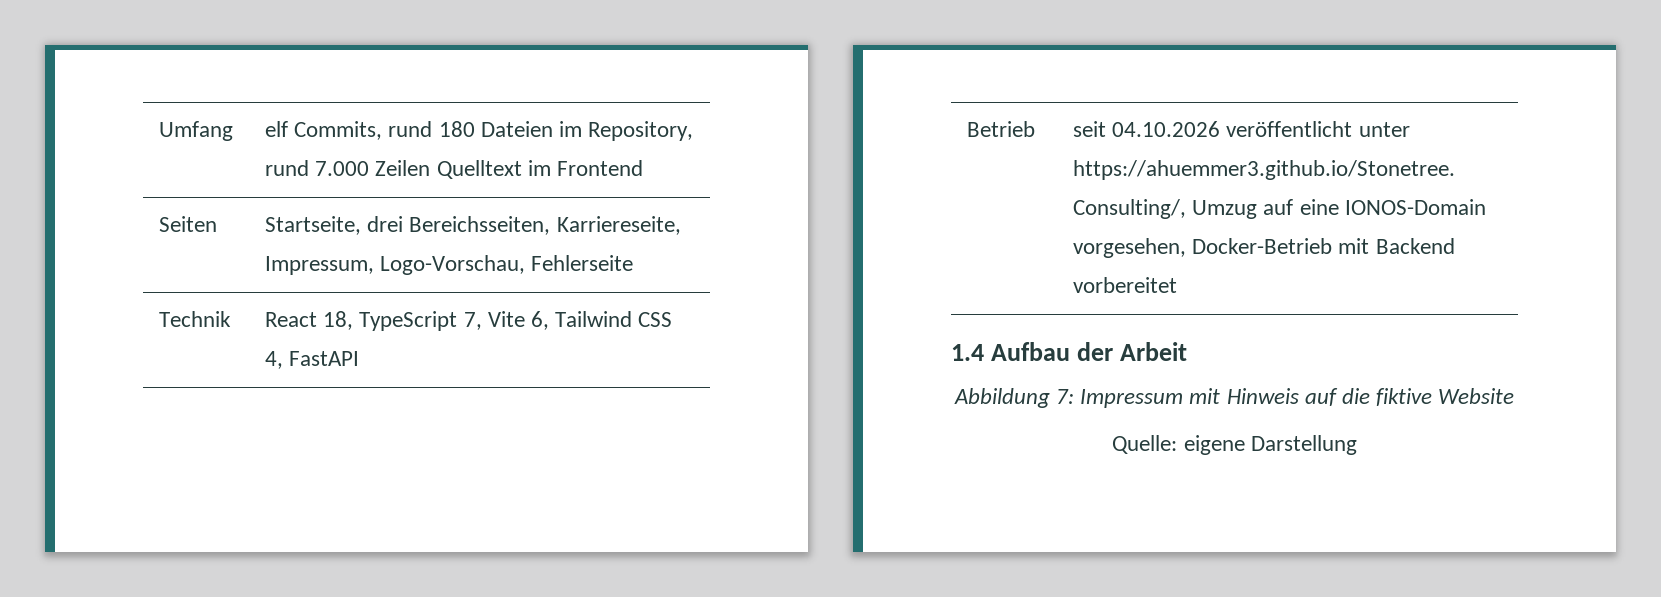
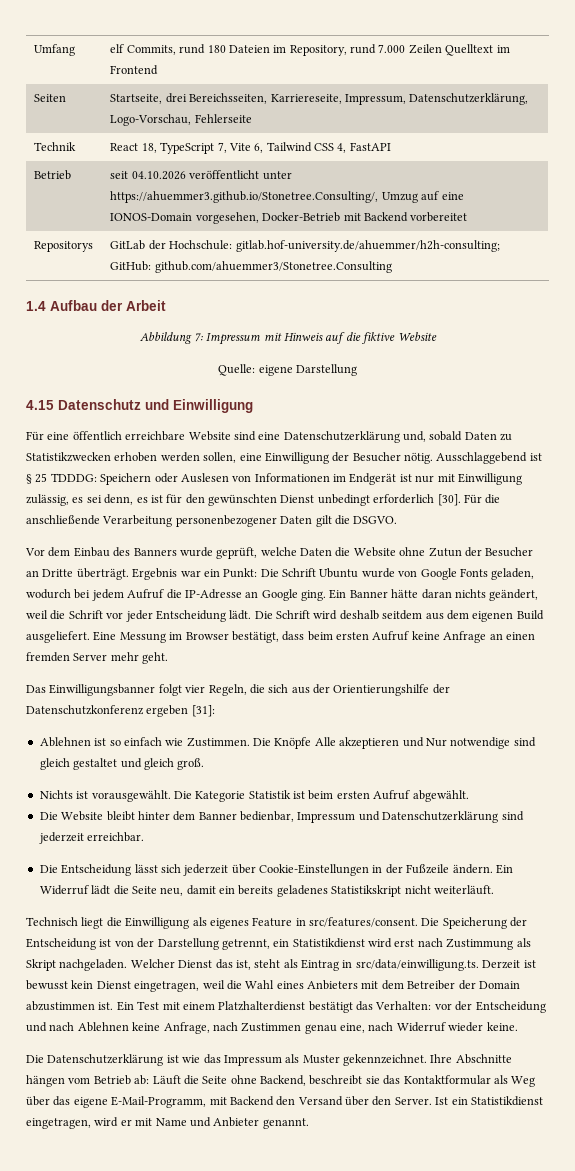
- Seiten | Startseite, drei Bereichsseiten, Karriereseite, Impressum, Logo-Vorschau, Fehlerseite
+ Seiten | Startseite, drei Bereichsseiten, Karriereseite, Impressum, Datenschutzerklärung, Logo-Vorschau, Fehlerseite
+ Repositorys | GitLab der Hochschule: gitlab.hof-university.de/ahuemmer/h2h-consulting; GitHub: github.com/ahuemmer3/Stonetree.Consulting
+ 4.15 Datenschutz und Einwilligung
+ Für eine öffentlich erreichbare Website sind eine Datenschutzerklärung und, sobald Daten zu Statistikzwecken erhoben werden sollen, eine Einwilligung der Besucher nötig. Ausschlaggebend ist § 25 TDDDG: Speichern oder Auslesen von Informationen im Endgerät ist nur mit Einwilligung zulässig, es sei denn, es ist für den gewünschten Dienst unbedingt erforderlich [30]. Für die anschließende Verarbeitung personenbezogener Daten gilt die DSGVO.
+ Vor dem Einbau des Banners wurde geprüft, welche Daten die Website ohne Zutun der Besucher an Dritte überträgt. Ergebnis war ein Punkt: Die Schrift Ubuntu wurde von Google Fonts geladen, wodurch bei jedem Aufruf die IP-Adresse an Google ging. Ein Banner hätte daran nichts geändert, weil die Schrift vor jeder Entscheidung lädt. Die Schrift wird deshalb seitdem aus dem eigenen Build ausgeliefert. Eine Messung im Browser bestätigt, dass beim ersten Aufruf keine Anfrage an einen fremden Server mehr geht.
+ Das Einwilligungsbanner folgt vier Regeln, die sich aus der Orientierungshilfe der Datenschutzkonferenz ergeben [31]:
+ Ablehnen ist so einfach wie Zustimmen. Die Knöpfe Alle akzeptieren und Nur notwendige sind gleich gestaltet und gleich groß.
+ Nichts ist vorausgewählt. Die Kategorie Statistik ist beim ersten Aufruf abgewählt.
+ Die Website bleibt hinter dem Banner bedienbar, Impressum und Datenschutzerklärung sind jederzeit erreichbar.
+ Die Entscheidung lässt sich jederzeit über Cookie-Einstellungen in der Fußzeile ändern. Ein Widerruf lädt die Seite neu, damit ein bereits geladenes Statistikskript nicht weiterläuft.
+ Technisch liegt die Einwilligung als eigenes Feature in src/features/consent. Die Speicherung der Entscheidung ist von der Darstellung getrennt, ein Statistikdienst wird erst nach Zustimmung als Skript nachgeladen. Welcher Dienst das ist, steht als Eintrag in src/data/einwilligung.ts. Derzeit ist bewusst kein Dienst eingetragen, weil die Wahl eines Anbieters mit dem Betreiber der Domain abzustimmen ist. Ein Test mit einem Platzhalterdienst bestätigt das Verhalten: vor der Entscheidung und nach Ablehnen keine Anfrage, nach Zustimmen genau eine, nach Widerruf wieder keine.
+ Die Datenschutzerklärung ist wie das Impressum als Muster gekennzeichnet. Ihre Abschnitte hängen vom Betrieb ab: Läuft die Seite ohne Backend, beschreibt sie das Kontaktformular als Weg über das eigene E-Mail-Programm, mit Backend den Versand über den Server. Ist ein Statistikdienst eingetragen, wird er mit Name und Anbieter genannt.

